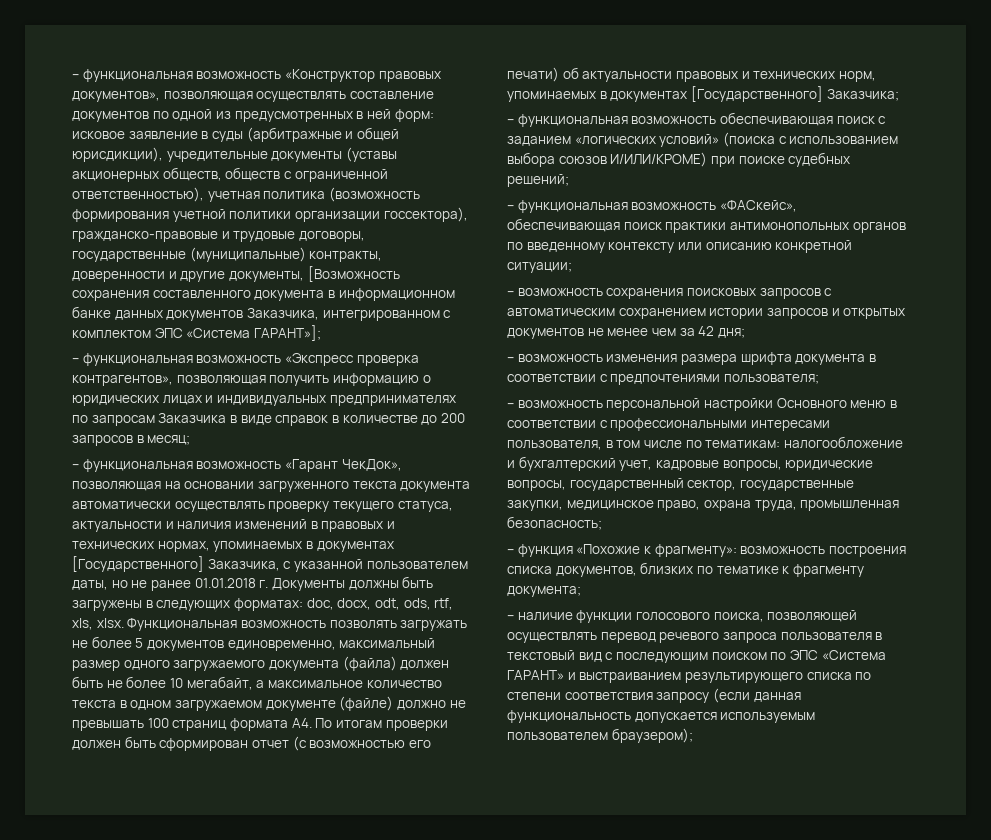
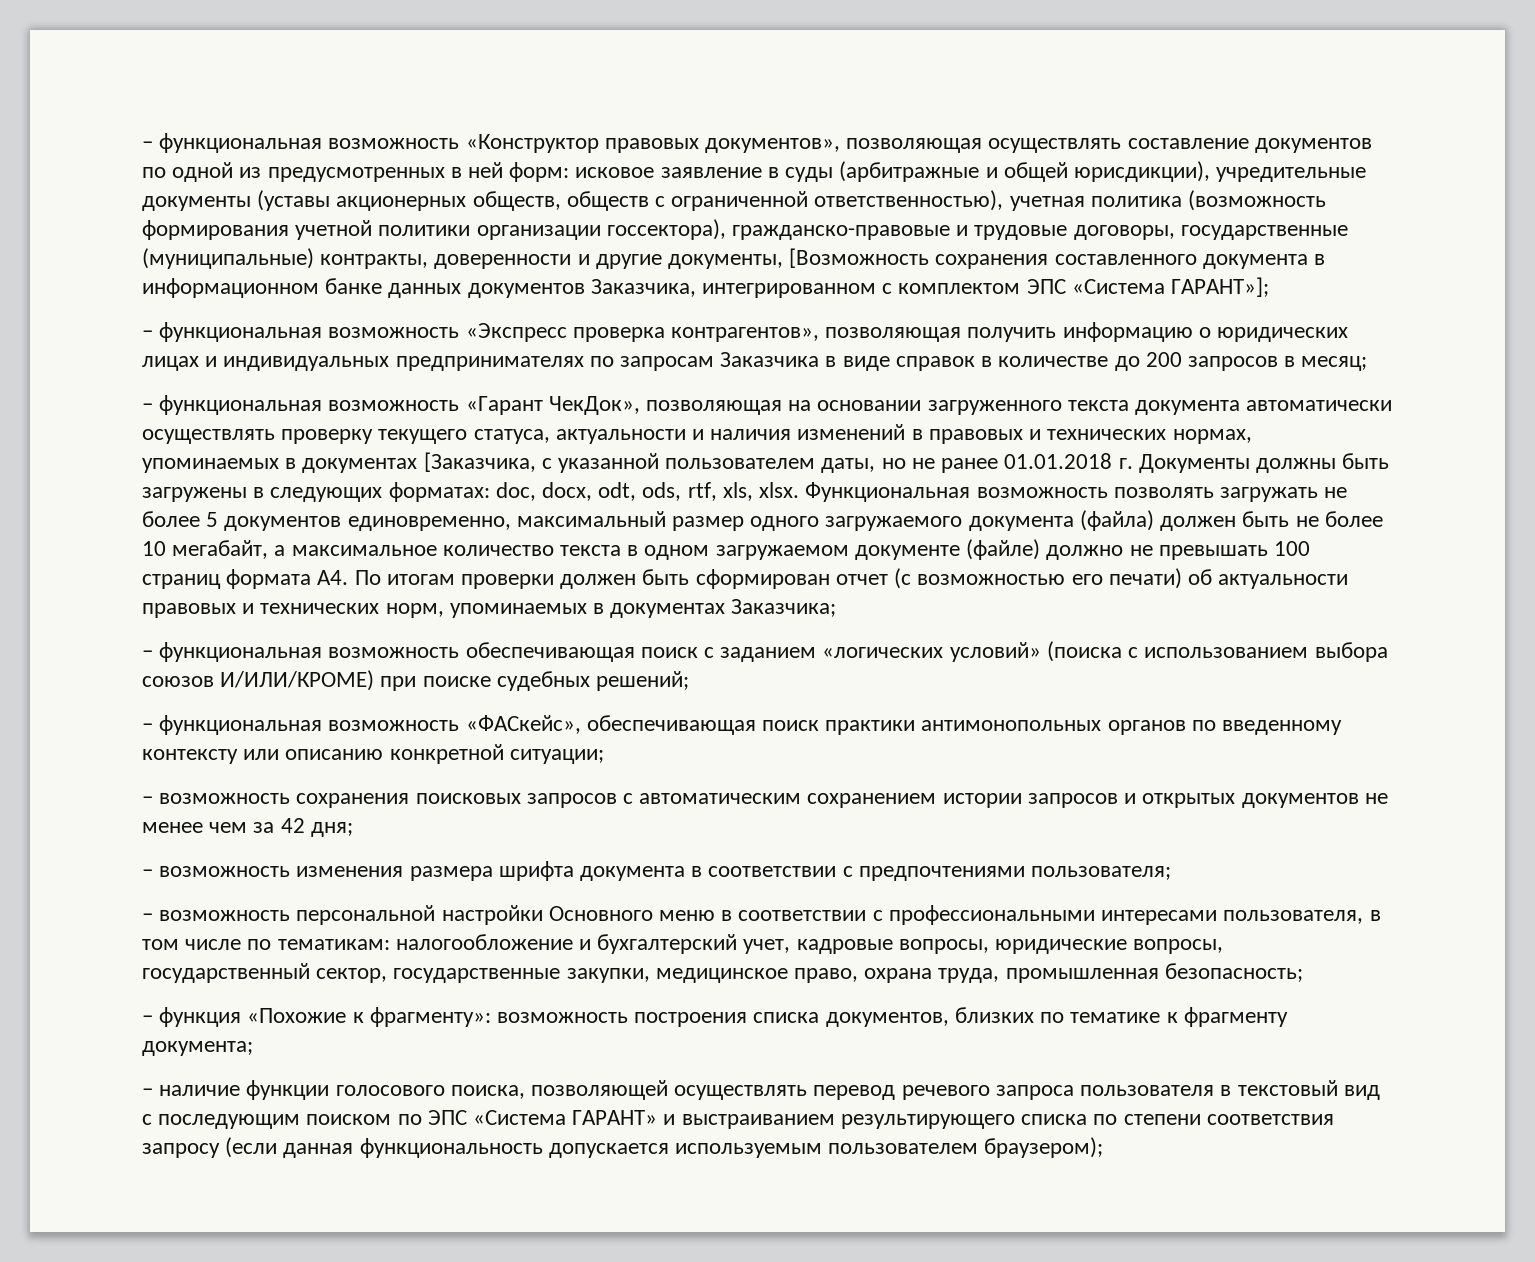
- – функциональная возможность «Гарант ЧекДок», позволяющая на основании загруженного текста документа автоматически осуществлять проверку текущего статуса, актуальности и наличия изменений в правовых и технических нормах, упоминаемых в документах [Государственного] Заказчика, с указанной пользователем даты, но не ранее 01.01.2018 г. Документы должны быть загружены в следующих форматах: doc, docx, odt, ods, rtf, xls, xlsx.
+ – функциональная возможность «Гарант ЧекДок», позволяющая на основании загруженного текста документа автоматически осуществлять проверку текущего статуса, актуальности и наличия изменений в правовых и технических нормах, упоминаемых в документах [Заказчика, с указанной пользователем даты, но не ранее 01.01.2018 г. Документы должны быть загружены в следующих форматах: doc, docx, odt, ods, rtf, xls, xlsx.
- Функциональная возможность позволять загружать не более 5 документов единовременно, максимальный размер одного загружаемого документа (файла) должен быть не более 10 мегабайт, а максимальное количество текста в одном загружаемом документе (файле) должно не превышать 100 страниц формата А4. По итогам проверки должен быть сформирован отчет (с возможностью его печати) об актуальности правовых и технических норм, упоминаемых в документах [Государственного] Заказчика;
+ Функциональная возможность позволять загружать не более 5 документов единовременно, максимальный размер одного загружаемого документа (файла) должен быть не более 10 мегабайт, а максимальное количество текста в одном загружаемом документе (файле) должно не превышать 100 страниц формата А4. По итогам проверки должен быть сформирован отчет (с возможностью его печати) об актуальности правовых и технических норм, упоминаемых в документах Заказчика;

